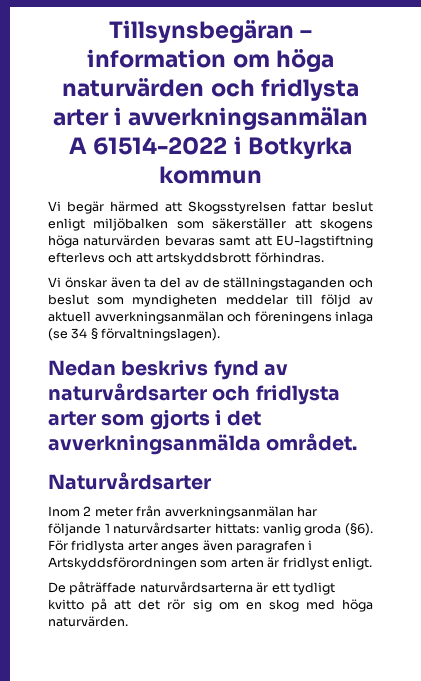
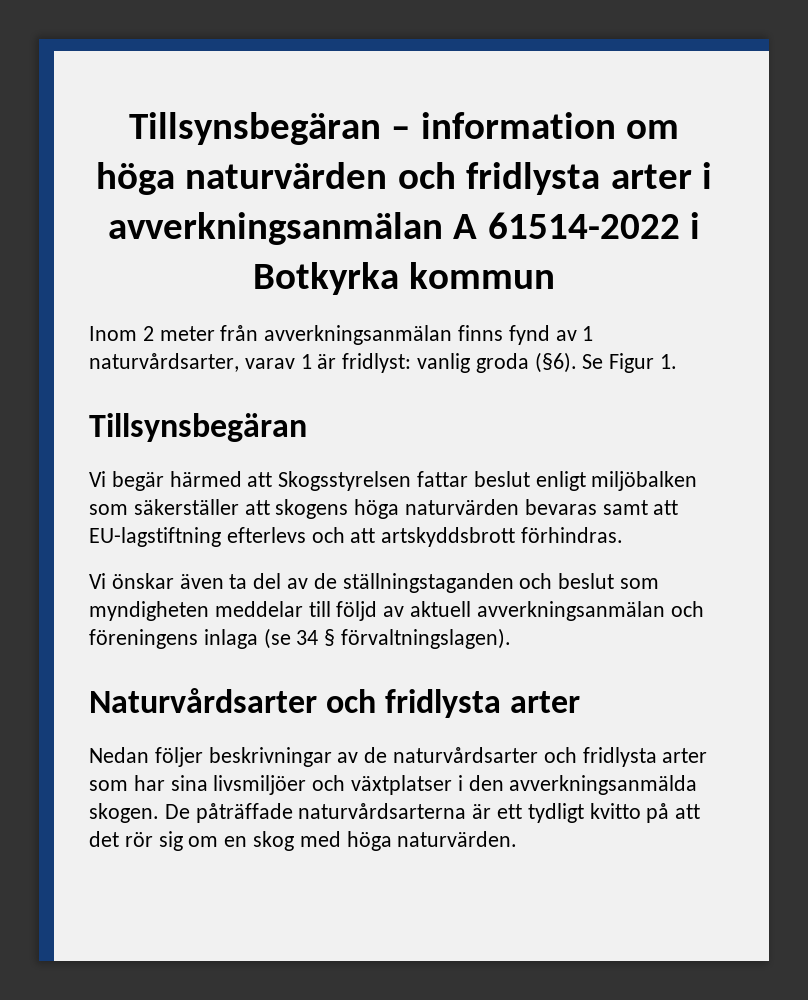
+ Inom 2 meter från avverkningsanmälan finns fynd av 1 naturvårdsarter, varav 1 är fridlyst: vanlig groda (§6). Se Figur 1.
+ Tillsynsbegäran
- Nedan beskrivs fynd av naturvårdsarter och fridlysta arter som gjorts i det avverkningsanmälda området.
- Naturvårdsarter
- Inom 2 meter från avverkningsanmälan har följande 1 naturvårdsarter hittats: vanlig groda (§6). För fridlysta arter anges även paragrafen i Artskyddsförordningen som arten är fridlyst enligt.
- De påträffade naturvårdsarterna är ett tydligt kvitto på att det rör sig om en skog med höga naturvärden.
+ Naturvårdsarter och fridlysta arter
+ Nedan följer beskrivningar av de naturvårdsarter och fridlysta arter som har sina livsmiljöer och växtplatser i den avverkningsanmälda skogen. De påträffade naturvårdsarterna är ett tydligt kvitto på att det rör sig om en skog med höga naturvärden.

